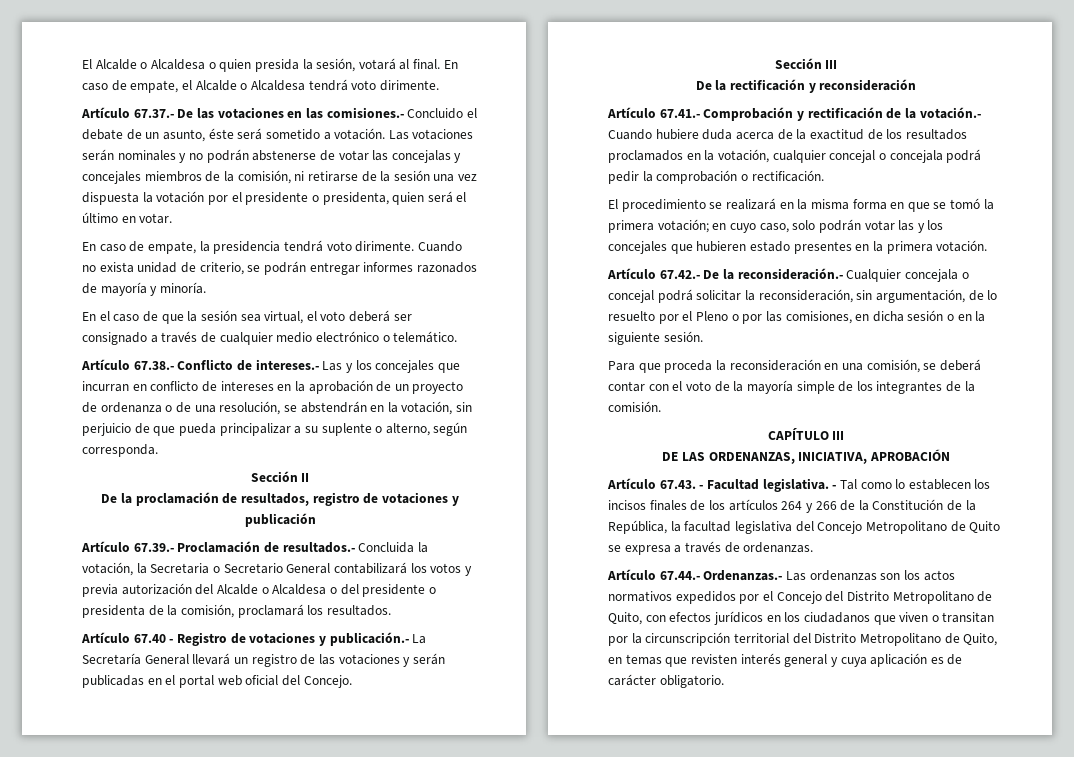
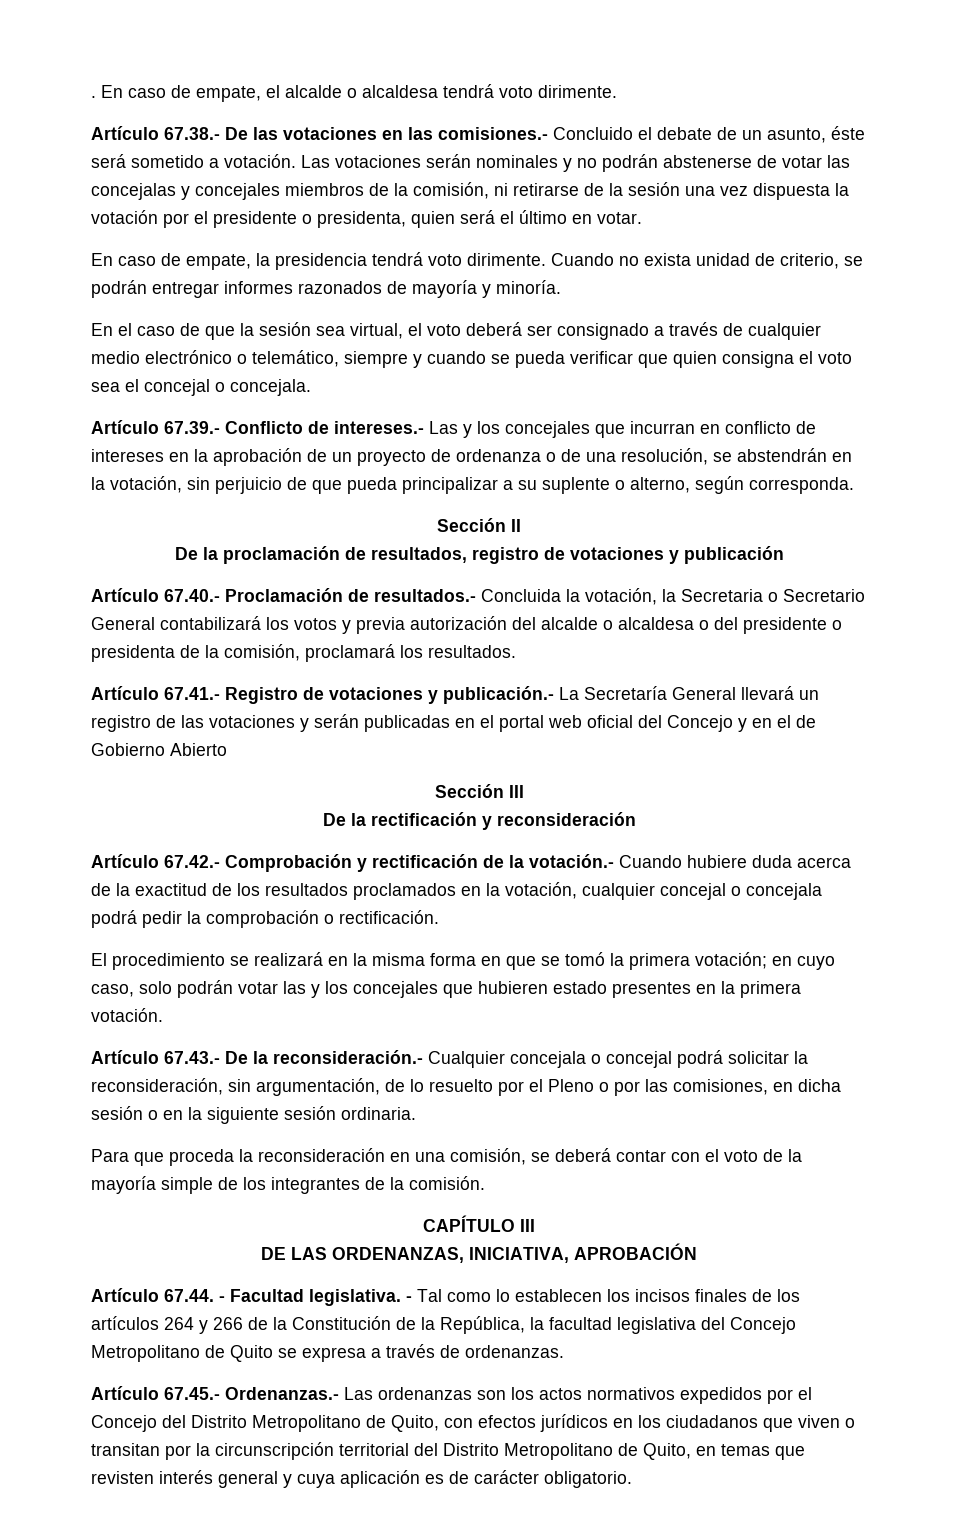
- El Alcalde o Alcaldesa o quien presida la sesión, votará al final.
+ .
- En caso de empate, el Alcalde o Alcaldesa tendrá voto dirimente.
+ En caso de empate, el alcalde o alcaldesa tendrá voto dirimente.
- Artículo 67.37.- De las votaciones en las comisiones.- Concluido el debate de un asunto, éste será sometido a votación.
+ Artículo 67.38.- De las votaciones en las comisiones.- Concluido el debate de un asunto, éste será sometido a votación.
- En el caso de que la sesión sea virtual, el voto deberá ser consignado a través de cualquier medio electrónico o telemático.
- Artículo 67.38.- Conflicto de intereses.- Las y los concejales que incurran en conflicto de intereses en la aprobación de un proyecto de ordenanza o de una resolución, se abstendrán en la votación, sin perjuicio de que pueda principalizar a su suplente o alterno, según corresponda.
+ En el caso de que la sesión sea virtual, el voto deberá ser consignado a través de cualquier medio electrónico o telemático, siempre y cuando se pueda verificar que quien consigna el voto sea el concejal o concejala.
+ Artículo 67.39.- Conflicto de intereses.- Las y los concejales que incurran en conflicto de intereses en la aprobación de un proyecto de ordenanza o de una resolución, se abstendrán en la votación, sin perjuicio de que pueda principalizar a su suplente o alterno, según corresponda.
- Artículo 67.39.- Proclamación de resultados.- Concluida la votación, la Secretaria o Secretario General contabilizará los votos y previa autorización del Alcalde o Alcaldesa o del presidente o presidenta de la comisión, proclamará los resultados.
+ Artículo 67.40.- Proclamación de resultados.- Concluida la votación, la Secretaria o Secretario General contabilizará los votos y previa autorización del alcalde o alcaldesa o del presidente o presidenta de la comisión, proclamará los resultados.
- Artículo 67.40 - Registro de votaciones y publicación.- La Secretaría General llevará un registro de las votaciones y serán publicadas en el portal web oficial del Concejo.
+ Artículo 67.41.- Registro de votaciones y publicación.- La Secretaría General llevará un registro de las votaciones y serán publicadas en el portal web oficial del Concejo y en el de Gobierno Abierto
- Artículo 67.41.- Comprobación y rectificación de la votación.- Cuando hubiere duda acerca de la exactitud de los resultados proclamados en la votación, cualquier concejal o concejala podrá pedir la comprobación o rectificación.
+ Artículo 67.42.- Comprobación y rectificación de la votación.- Cuando hubiere duda acerca de la exactitud de los resultados proclamados en la votación, cualquier concejal o concejala podrá pedir la comprobación o rectificación.
- Artículo 67.42.- De la reconsideración.- Cualquier concejala o concejal podrá solicitar la reconsideración, sin argumentación, de lo resuelto por el Pleno o por las comisiones, en dicha sesión o en la siguiente sesión.
+ Artículo 67.43.- De la reconsideración.- Cualquier concejala o concejal podrá solicitar la reconsideración, sin argumentación, de lo resuelto por el Pleno o por las comisiones, en dicha sesión o en la siguiente sesión ordinaria.
- Artículo 67.43. - Facultad legislativa.
+ Artículo 67.44. - Facultad legislativa.
- Artículo 67.44.- Ordenanzas.- Las ordenanzas son los actos normativos expedidos por el Concejo del Distrito Metropolitano de Quito, con efectos jurídicos en los ciudadanos que viven o transitan por la circunscripción territorial del Distrito Metropolitano de Quito, en temas que revisten interés general y cuya aplicación es de carácter obligatorio.
+ Artículo 67.45.- Ordenanzas.- Las ordenanzas son los actos normativos expedidos por el Concejo del Distrito Metropolitano de Quito, con efectos jurídicos en los ciudadanos que viven o transitan por la circunscripción territorial del Distrito Metropolitano de Quito, en temas que revisten interés general y cuya aplicación es de carácter obligatorio.

